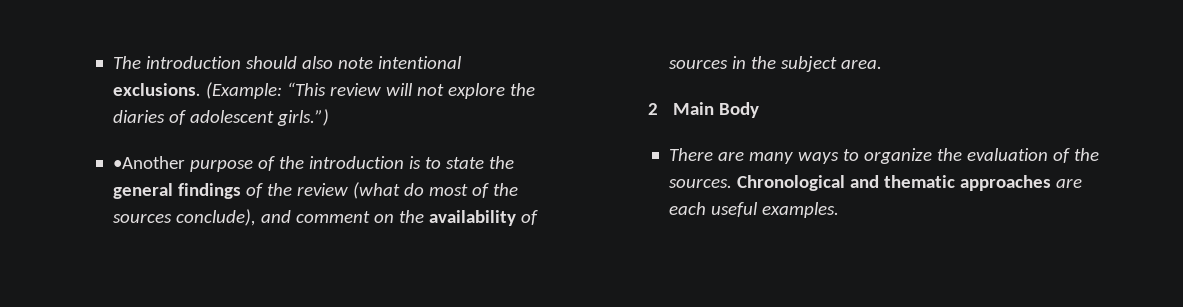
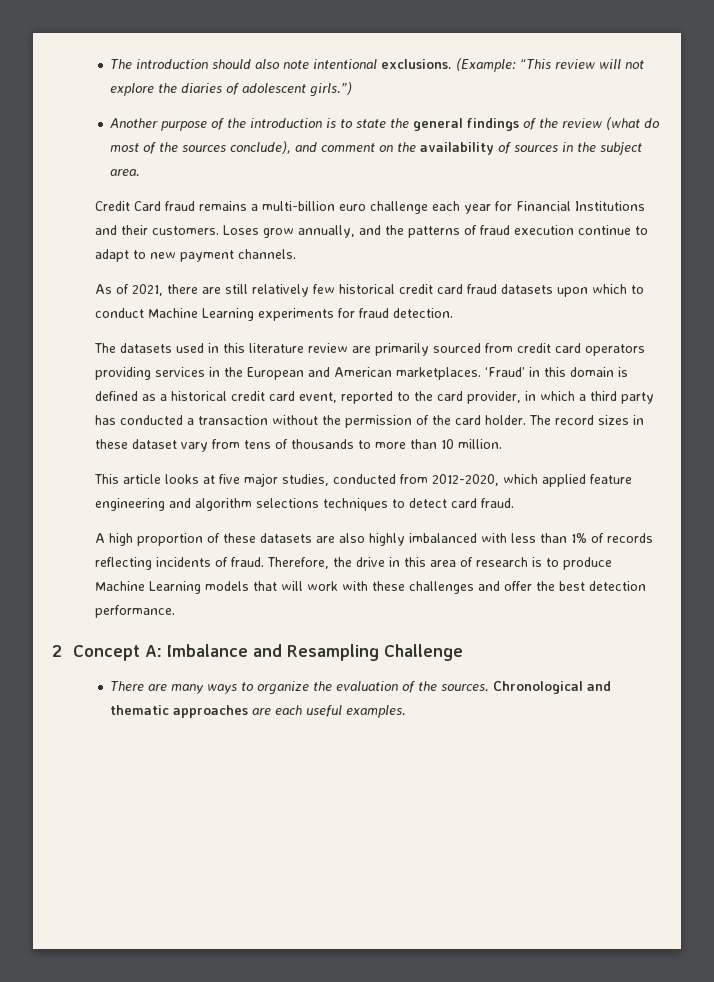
- •Another purpose of the introduction is to state the general findings of the review (what do most of the sources conclude), and comment on the availability of sources in the subject area.
+ Another purpose of the introduction is to state the general findings of the review (what do most of the sources conclude), and comment on the availability of sources in the subject area.
- 2 Main Body
+ Credit Card fraud remains a multi-billion euro challenge each year for Financial Institutions and their customers. Loses grow annually, and the patterns of fraud execution continue to adapt to new payment channels.
+ As of 2021, there are still relatively few historical credit card fraud datasets upon which to conduct Machine Learning experiments for fraud detection.
+ The datasets used in this literature review are primarily sourced from credit card operators providing services in the European and American marketplaces. ‘Fraud’ in this domain is defined as a historical credit card event, reported to the card provider, in which a third party has conducted a transaction without the permission of the card holder. The record sizes in these dataset vary from tens of thousands to more than 10 million.
+ This article looks at five major studies, conducted from 2012-2020, which applied feature engineering and algorithm selections techniques to detect card fraud.
+ A high proportion of these datasets are also highly imbalanced with less than 1% of records reflecting incidents of fraud. Therefore, the drive in this area of research is to produce Machine Learning models that will work with these challenges and offer the best detection performance.
+ 2 Concept A: Imbalance and Resampling Challenge

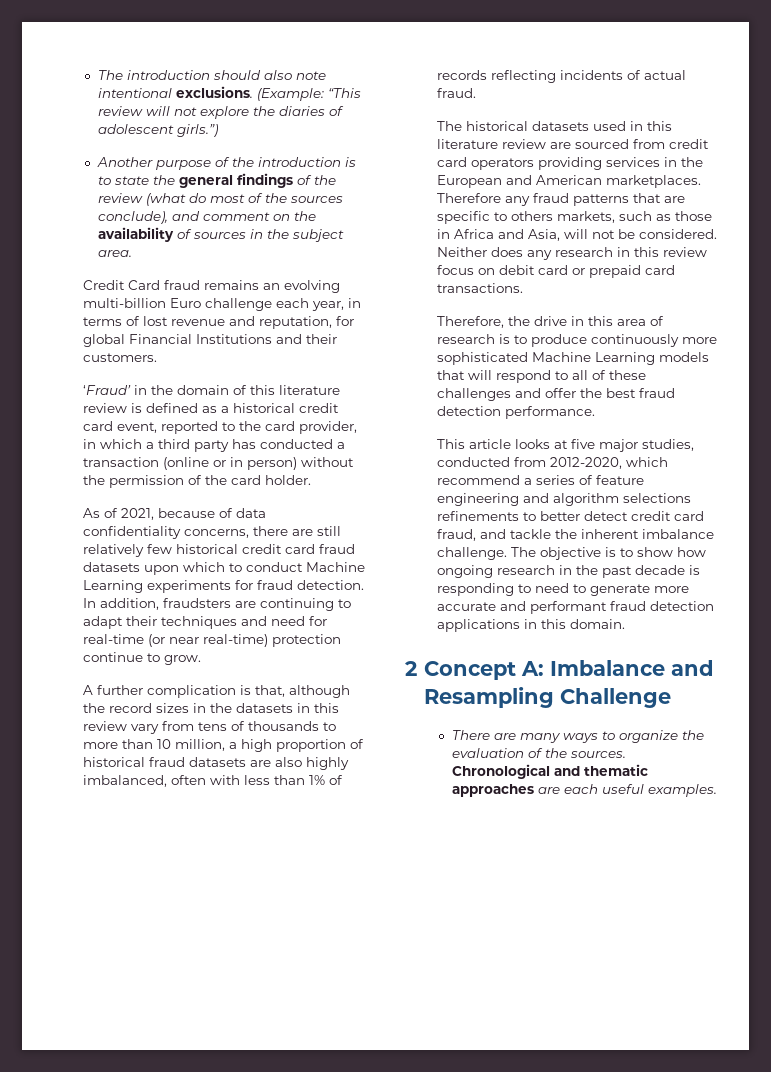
- Credit Card fraud remains a multi-billion euro challenge each year for Financial Institutions and their customers. Loses grow annually, and the patterns of fraud execution continue to adapt to new payment channels.
- As of 2021, there are still relatively few historical credit card fraud datasets upon which to conduct Machine Learning experiments for fraud detection.
- The datasets used in this literature review are primarily sourced from credit card operators providing services in the European and American marketplaces. ‘Fraud’ in this domain is defined as a historical credit card event, reported to the card provider, in which a third party has conducted a transaction without the permission of the card holder. The record sizes in these dataset vary from tens of thousands to more than 10 million.
+ Credit Card fraud remains an evolving multi-billion Euro challenge each year, in terms of lost revenue and reputation, for global Financial Institutions and their customers.
+ ‘Fraud’ in the domain of this literature review is defined as a historical credit card event, reported to the card provider, in which a third party has conducted a transaction (online or in person) without the permission of the card holder.
+ As of 2021, because of data confidentiality concerns, there are still relatively few historical credit card fraud datasets upon which to conduct Machine Learning experiments for fraud detection. In addition, fraudsters are continuing to adapt their techniques and need for real-time (or near real-time) protection continue to grow.
+ A further complication is that, although the record sizes in the datasets in this review vary from tens of thousands to more than 10 million, a high proportion of historical fraud datasets are also highly imbalanced, often with less than 1% of records reflecting incidents of actual fraud.
+ The historical datasets used in this literature review are sourced from credit card operators providing services in the European and American marketplaces. Therefore any fraud patterns that are specific to others markets, such as those in Africa and Asia, will not be considered. Neither does any research in this review focus on debit card or prepaid card transactions.
+ Therefore, the drive in this area of research is to produce continuously more sophisticated Machine Learning models that will respond to all of these challenges and offer the best fraud detection performance.
- This article looks at five major studies, conducted from 2012-2020, which applied feature engineering and algorithm selections techniques to detect card fraud.
- A high proportion of these datasets are also highly imbalanced with less than 1% of records reflecting incidents of fraud. Therefore, the drive in this area of research is to produce Machine Learning models that will work with these challenges and offer the best detection performance.
+ This article looks at five major studies, conducted from 2012-2020, which recommend a series of feature engineering and algorithm selections refinements to better detect credit card fraud, and tackle the inherent imbalance challenge. The objective is to show how ongoing research in the past decade is responding to need to generate more accurate and performant fraud detection applications in this domain.

